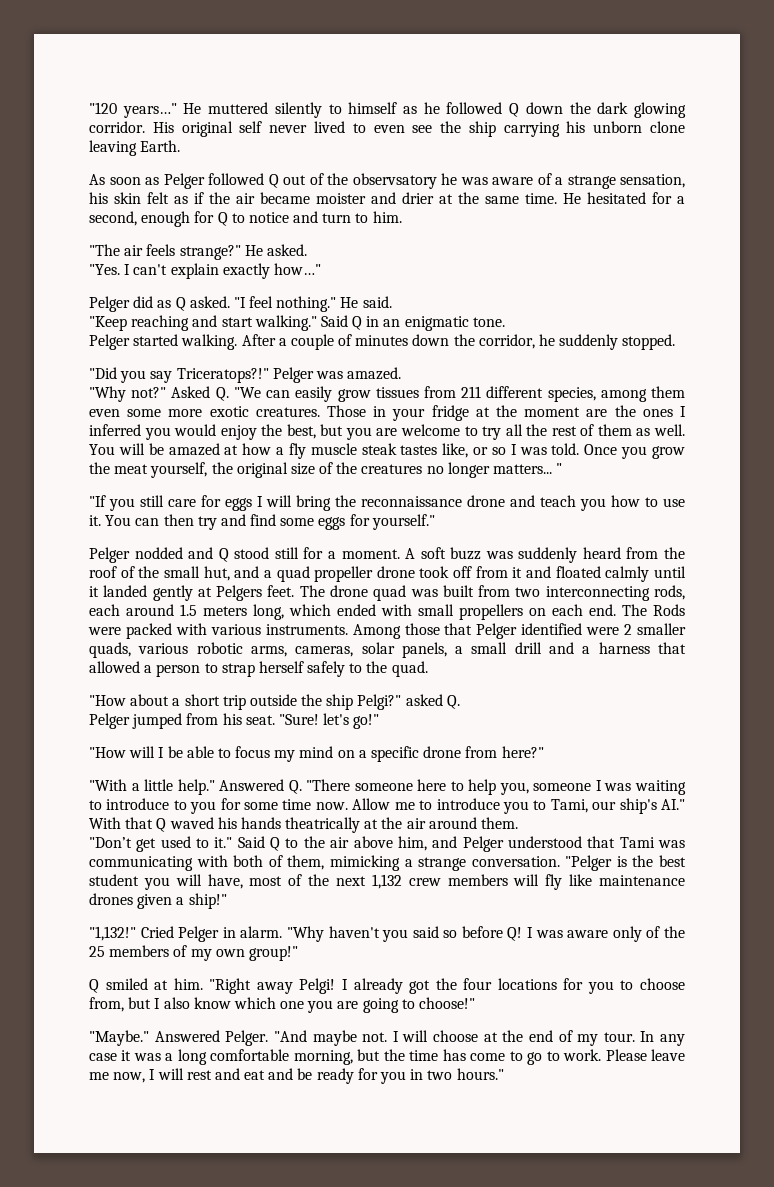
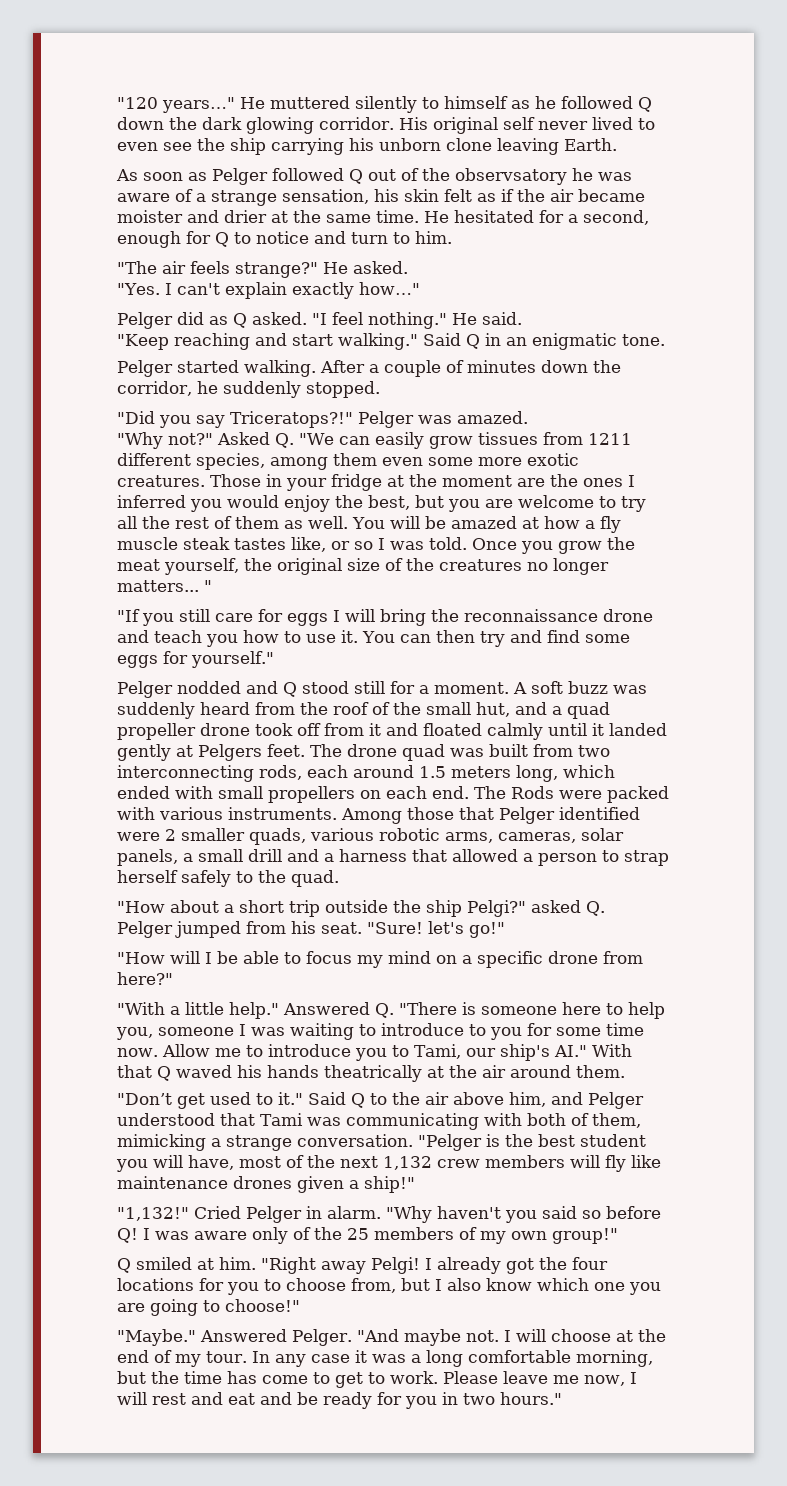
- Asked Q. "We can easily grow tissues from 211 different species, among them even some more exotic creatures.
+ Asked Q. "We can easily grow tissues from 1211 different species, among them even some more exotic creatures.
- Answered Q. "There someone here to help you, someone I was waiting to introduce to you for some time now.
+ Answered Q. "There is someone here to help you, someone I was waiting to introduce to you for some time now.
- In any case it was a long comfortable morning, but the time has come to go to work.
+ In any case it was a long comfortable morning, but the time has come to get to work.

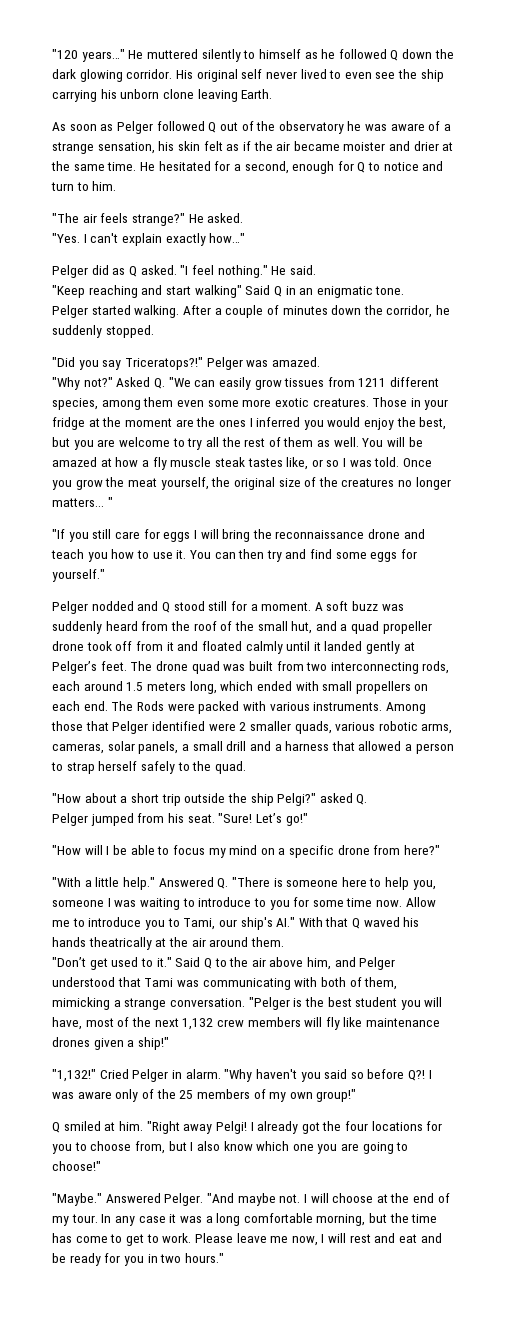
- As soon as Pelger followed Q out of the observsatory he was aware of a strange sensation, his skin felt as if the air became moister and drier at the same time.
+ As soon as Pelger followed Q out of the observatory he was aware of a strange sensation, his skin felt as if the air became moister and drier at the same time.
- "Keep reaching and start walking." Said Q in an enigmatic tone.
+ "Keep reaching and start walking" Said Q in an enigmatic tone.
- A soft buzz was suddenly heard from the roof of the small hut, and a quad propeller drone took off from it and floated calmly until it landed gently at Pelgers feet.
+ A soft buzz was suddenly heard from the roof of the small hut, and a quad propeller drone took off from it and floated calmly until it landed gently at Pelger’s feet.
- "Sure! let's go!"
+ "Sure! Let’s go!"
- "Why haven't you said so before Q!
+ "Why haven't you said so before Q?!

